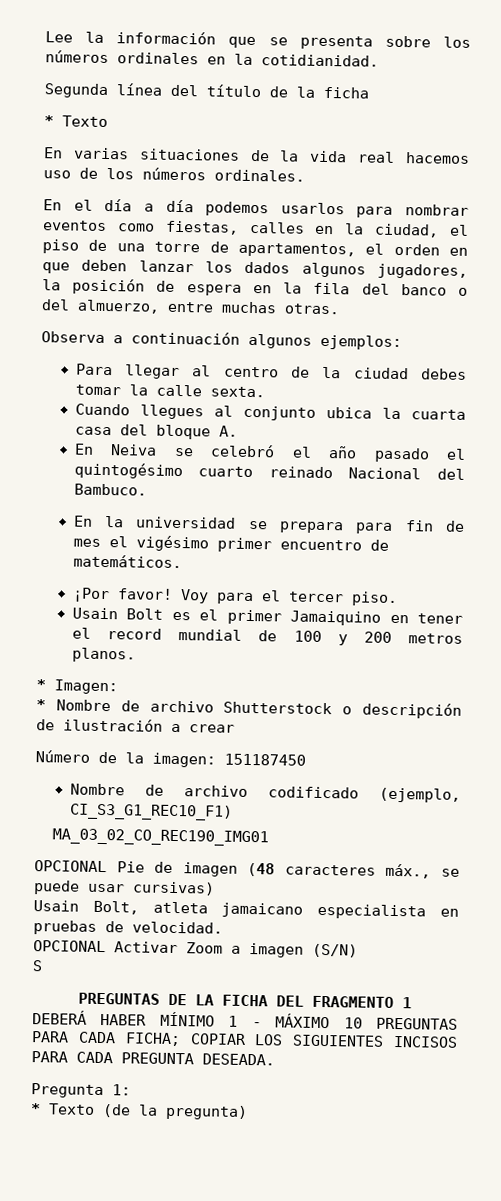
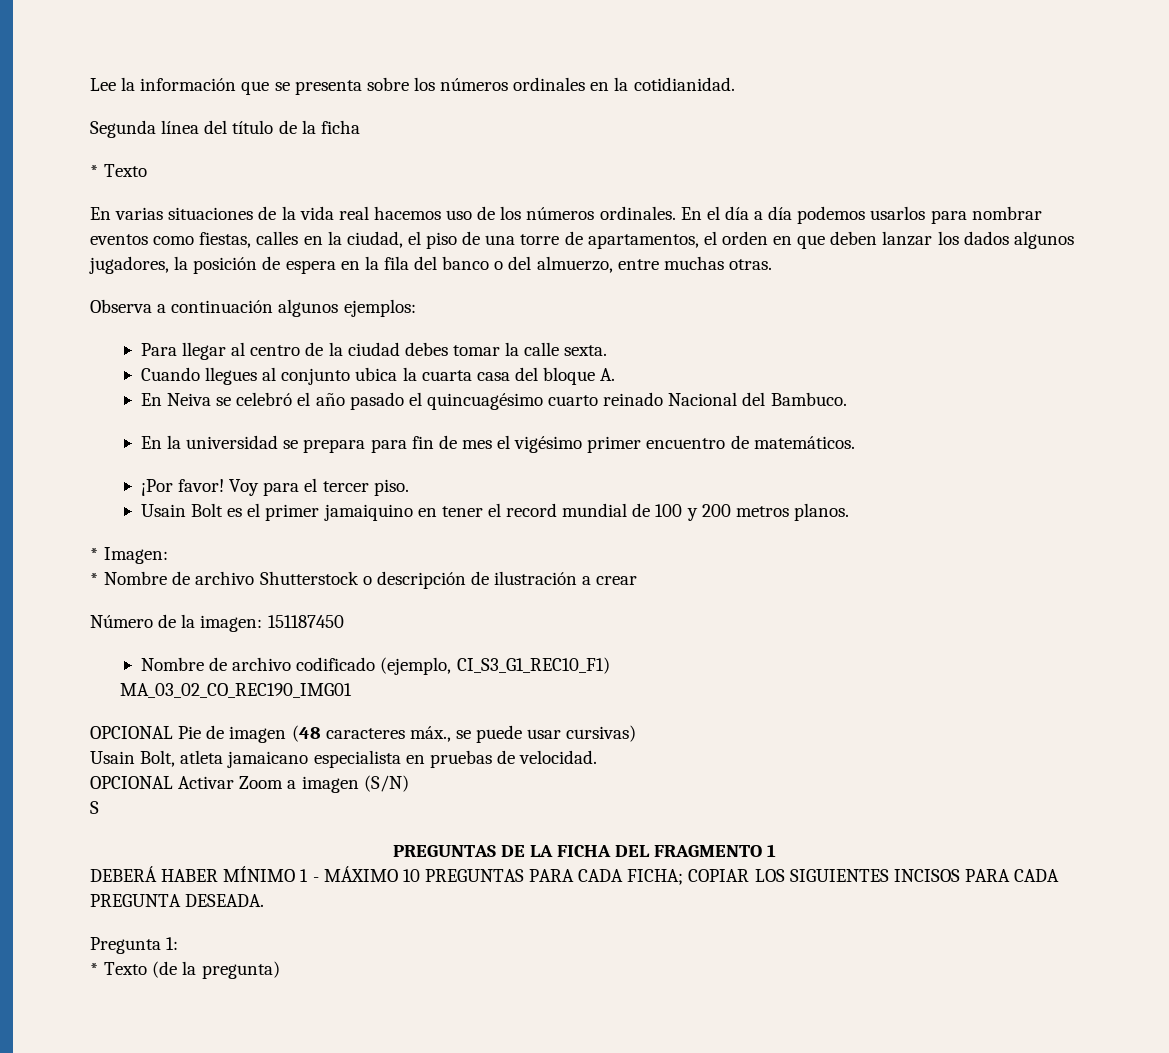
- En varias situaciones de la vida real hacemos uso de los números ordinales.
- En el día a día podemos usarlos para nombrar eventos como fiestas, calles en la ciudad, el piso de una torre de apartamentos, el orden en que deben lanzar los dados algunos jugadores, la posición de espera en la fila del banco o del almuerzo, entre muchas otras.
+ En varias situaciones de la vida real hacemos uso de los números ordinales. En el día a día podemos usarlos para nombrar eventos como fiestas, calles en la ciudad, el piso de una torre de apartamentos, el orden en que deben lanzar los dados algunos jugadores, la posición de espera en la fila del banco o del almuerzo, entre muchas otras.
- En Neiva se celebró el año pasado el quintogésimo cuarto reinado Nacional del Bambuco.
+ En Neiva se celebró el año pasado el quincuagésimo cuarto reinado Nacional del Bambuco.
- Usain Bolt es el primer Jamaiquino en tener el record mundial de 100 y 200 metros planos.
+ Usain Bolt es el primer jamaiquino en tener el record mundial de 100 y 200 metros planos.

